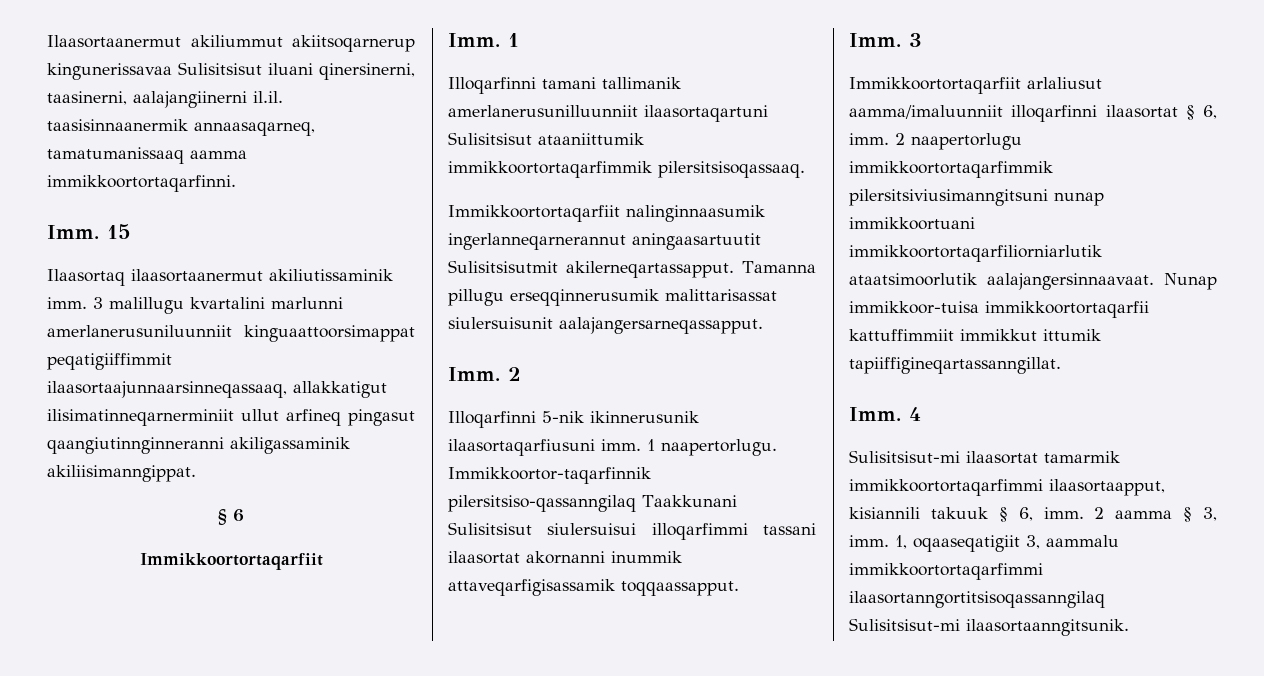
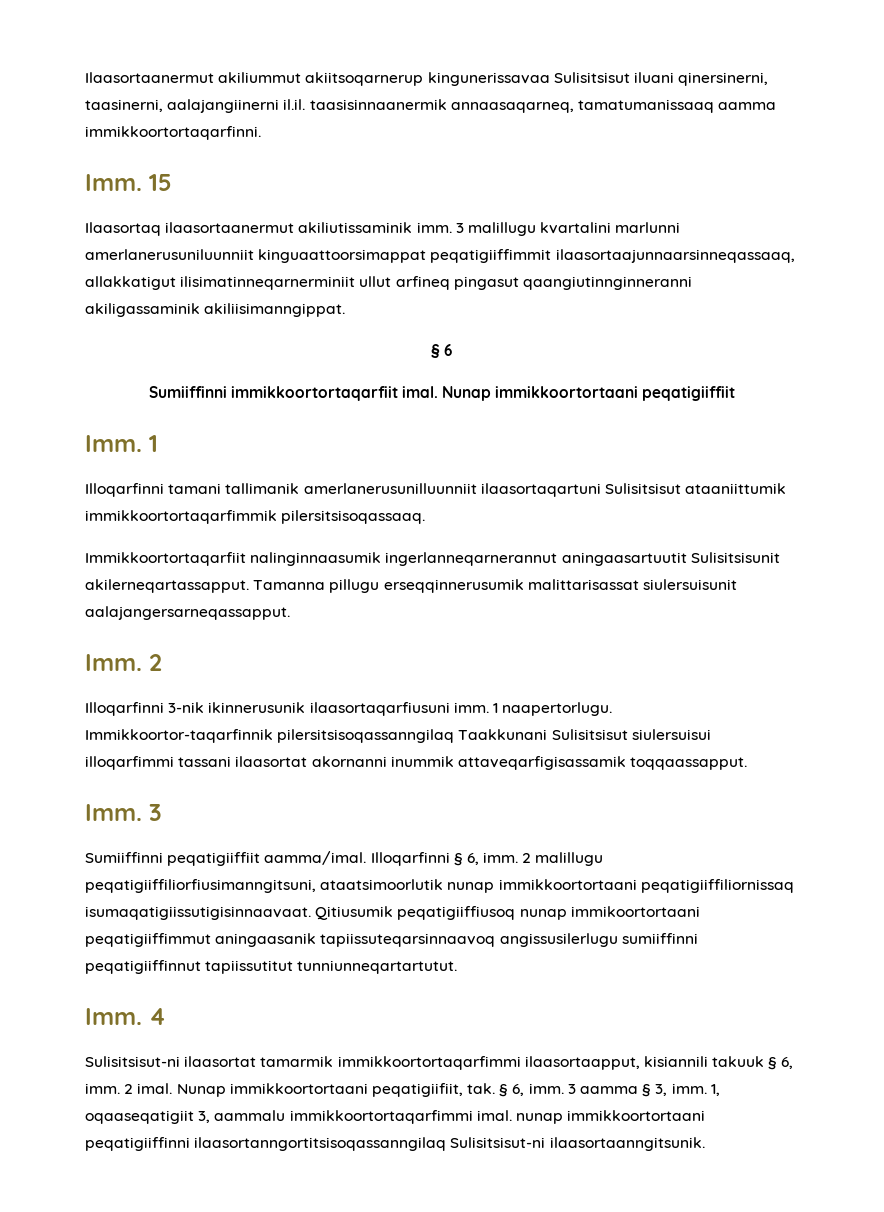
  § 6
- Immikkoortortaqarfiit
+ Sumiiffinni immikkoortortaqarfiit imal. Nunap immikkoortortaani peqatigiiffiit
- Immikkoortortaqarfiit nalinginnaasumik ingerlanneqarnerannut aningaasartuutit Sulisitsisutmit akilerneqartassapput.
+ Immikkoortortaqarfiit nalinginnaasumik ingerlanneqarnerannut aningaasartuutit Sulisitsisunit akilerneqartassapput.
- Illoqarfinni 5-nik ikinnerusunik ilaasortaqarfiusuni imm.
+ Illoqarfinni 3-nik ikinnerusunik ilaasortaqarfiusuni imm.
- Immikkoortor-taqarfinnik pilersitsiso-qassanngilaq Taakkunani Sulisitsisut siulersuisui illoqarfimmi tassani ilaasortat akornanni inummik attaveqarfigisassamik toqqaassapput.
+ Immikkoortor-taqarfinnik pilersitsisoqassanngilaq Taakkunani Sulisitsisut siulersuisui illoqarfimmi tassani ilaasortat akornanni inummik attaveqarfigisassamik toqqaassapput.
- Immikkoortortaqarfiit arlaliusut aamma/imaluunniit illoqarfinni ilaasortat § 6, imm. 2 naapertorlugu immikkoortortaqarfimmik pilersitsiviusimanngitsuni nunap immikkoortuani immikkoortortaqarfiliorniarlutik ataatsimoorlutik aalajangersinnaavaat. Nunap immikkoor-tuisa immikkoortortaqarfii kattuffimmiit immikkut ittumik tapiiffigineqartassanngillat.
+ Sumiiffinni peqatigiiffiit aamma/imal. Illoqarfinni § 6, imm. 2 malillugu peqatigiiffiliorfiusimanngitsuni, ataatsimoorlutik nunap immikkoortortaani peqatigiiffiliornissaq isumaqatigiissutigisinnaavaat. Qitiusumik peqatigiiffiusoq nunap immikoortortaani peqatigiiffimmut aningaasanik tapiissuteqarsinnaavoq angissusilerlugu sumiiffinni peqatigiiffinnut tapiissutitut tunniunneqartartutut.
- Sulisitsisut-mi ilaasortat tamarmik immikkoortortaqarfimmi ilaasortaapput, kisiannili takuuk § 6, imm.
+ Sulisitsisut-ni ilaasortat tamarmik immikkoortortaqarfimmi ilaasortaapput, kisiannili takuuk § 6, imm.
- 2 aamma § 3, imm.
+ 2 imal. Nunap immikkoortortaani peqatigiifiit, tak. § 6, imm. 3 aamma § 3, imm.
- 1, oqaaseqatigiit 3, aammalu immikkoortortaqarfimmi ilaasortanngortitsisoqassanngilaq Sulisitsisut-mi ilaasortaanngitsunik.
+ 1, oqaaseqatigiit 3, aammalu immikkoortortaqarfimmi imal. nunap immikkoortortaani peqatigiiffinni ilaasortanngortitsisoqassanngilaq Sulisitsisut-ni ilaasortaanngitsunik.

